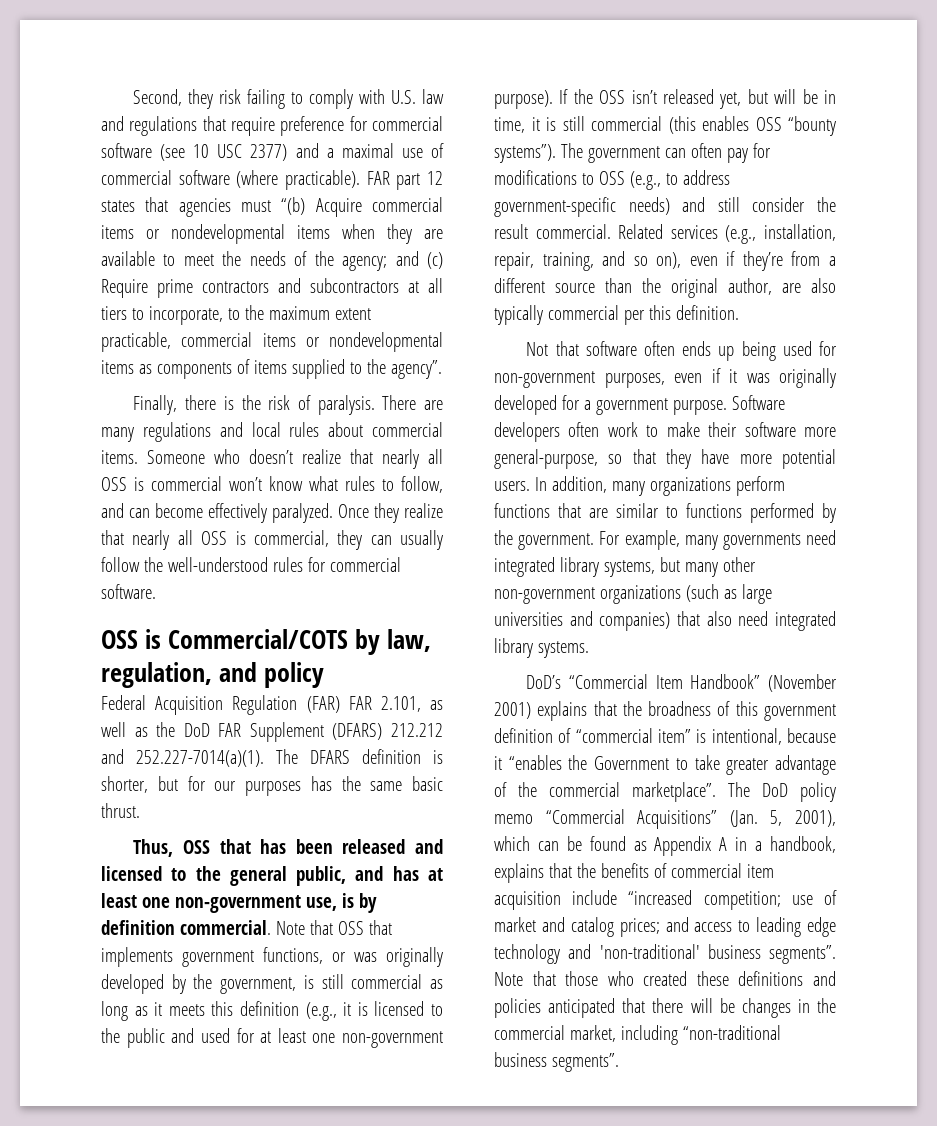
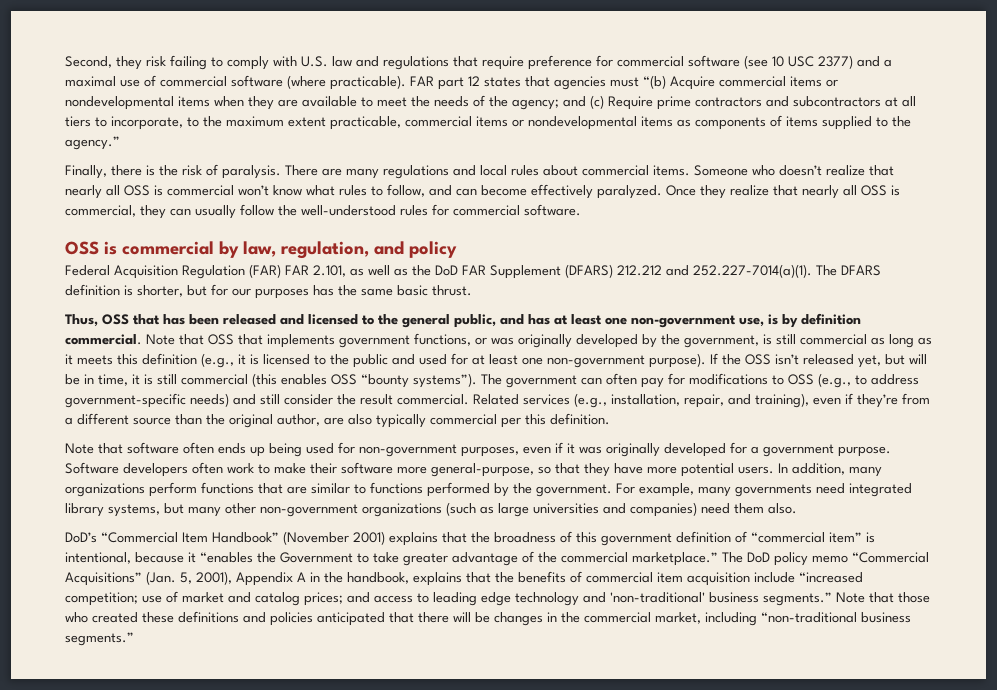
- FAR part 12 states that agencies must “(b) Acquire commercial items or nondevelopmental items when they are available to meet the needs of the agency; and (c) Require prime contractors and subcontractors at all tiers to incorporate, to the maximum extent practicable, commercial items or nondevelopmental items as components of items supplied to the agency”.
+ FAR part 12 states that agencies must “(b) Acquire commercial items or nondevelopmental items when they are available to meet the needs of the agency; and (c) Require prime contractors and subcontractors at all tiers to incorporate, to the maximum extent practicable, commercial items or nondevelopmental items as components of items supplied to the agency.”
- OSS is Commercial/COTS by law, regulation, and policy
+ OSS is commercial by law, regulation, and policy
- Related services (e.g., installation, repair, training, and so on), even if they’re from a different source than the original author, are also typically commercial per this definition.
+ Related services (e.g., installation, repair, and training), even if they’re from a different source than the original author, are also typically commercial per this definition.
- Not that software often ends up being used for non-government purposes, even if it was originally developed for a government purpose.
+ Note that software often ends up being used for non-government purposes, even if it was originally developed for a government purpose.
- For example, many governments need integrated library systems, but many other non-government organizations (such as large universities and companies) that also need integrated library systems.
+ For example, many governments need integrated library systems, but many other non-government organizations (such as large universities and companies) need them also.
- DoD’s “Commercial Item Handbook” (November 2001) explains that the broadness of this government definition of “commercial item” is intentional, because it “enables the Government to take greater advantage of the commercial marketplace”.
+ DoD’s “Commercial Item Handbook” (November 2001) explains that the broadness of this government definition of “commercial item” is intentional, because it “enables the Government to take greater advantage of the commercial marketplace.”
- The DoD policy memo “Commercial Acquisitions” (Jan. 5, 2001), which can be found as Appendix A in a handbook, explains that the benefits of commercial item acquisition include “increased competition; use of market and catalog prices; and access to leading edge technology and 'non-traditional' business segments”.
+ The DoD policy memo “Commercial Acquisitions” (Jan. 5, 2001), Appendix A in the handbook, explains that the benefits of commercial item acquisition include “increased competition; use of market and catalog prices; and access to leading edge technology and 'non-traditional' business segments.”
- Note that those who created these definitions and policies anticipated that there will be changes in the commercial market, including “non-traditional business segments”.
+ Note that those who created these definitions and policies anticipated that there will be changes in the commercial market, including “non-traditional business segments.”

